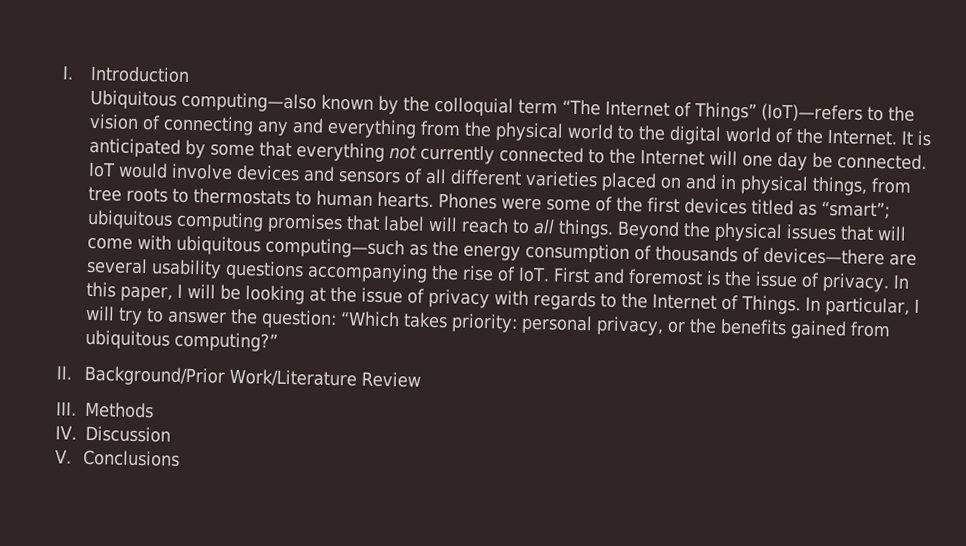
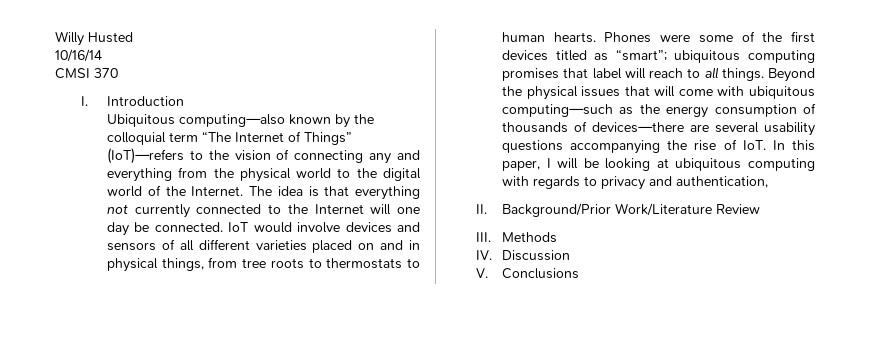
+ Willy Husted
+ 10/16/14
+ CMSI 370
- It is anticipated by some that everything not currently connected to the Internet will one day be connected.
+ The idea is that everything not currently connected to the Internet will one day be connected.
- Beyond the physical issues that will come with ubiquitous computing—such as the energy consumption of thousands of devices—there are several usability questions accompanying the rise of IoT. First and foremost is the issue of privacy. In this paper, I will be looking at the issue of privacy with regards to the Internet of Things. In particular, I will try to answer the question: “Which takes priority: personal privacy, or the benefits gained from ubiquitous computing?”
+ Beyond the physical issues that will come with ubiquitous computing—such as the energy consumption of thousands of devices—there are several usability questions accompanying the rise of IoT. In this paper, I will be looking at ubiquitous computing with regards to privacy and authentication,

